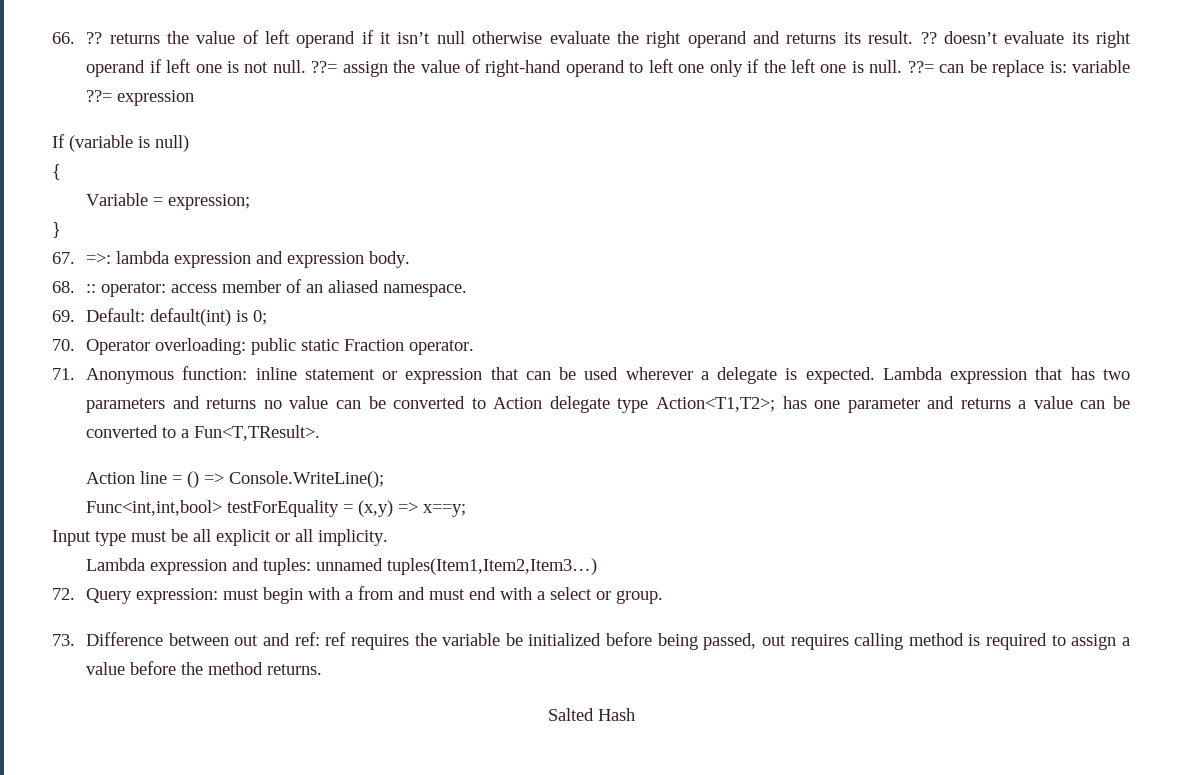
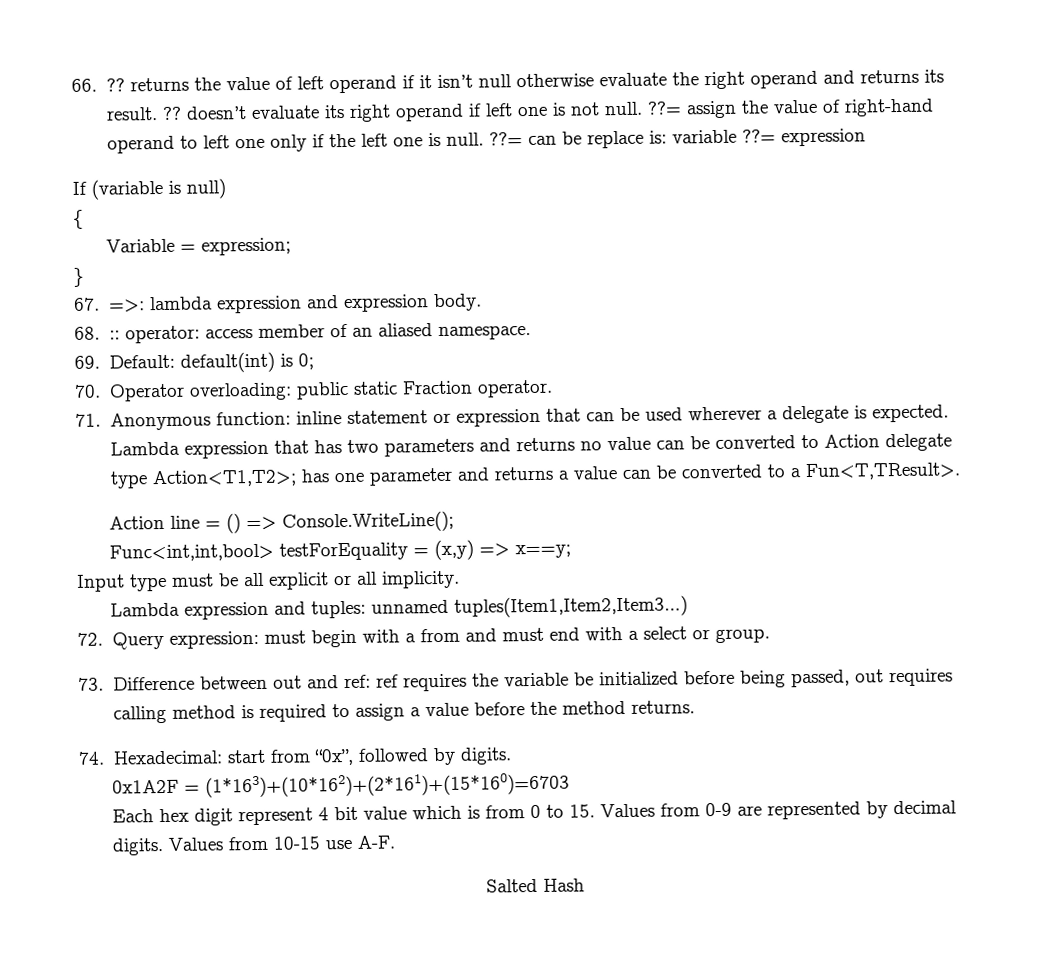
+ 74. Hexadecimal: start from “0x”, followed by digits.
+ 0x1A2F = (1*163)+(10*162)+(2*161)+(15*160)=6703
+ Each hex digit represent 4 bit value which is from 0 to 15. Values from 0-9 are represented by decimal digits. Values from 10-15 use A-F.

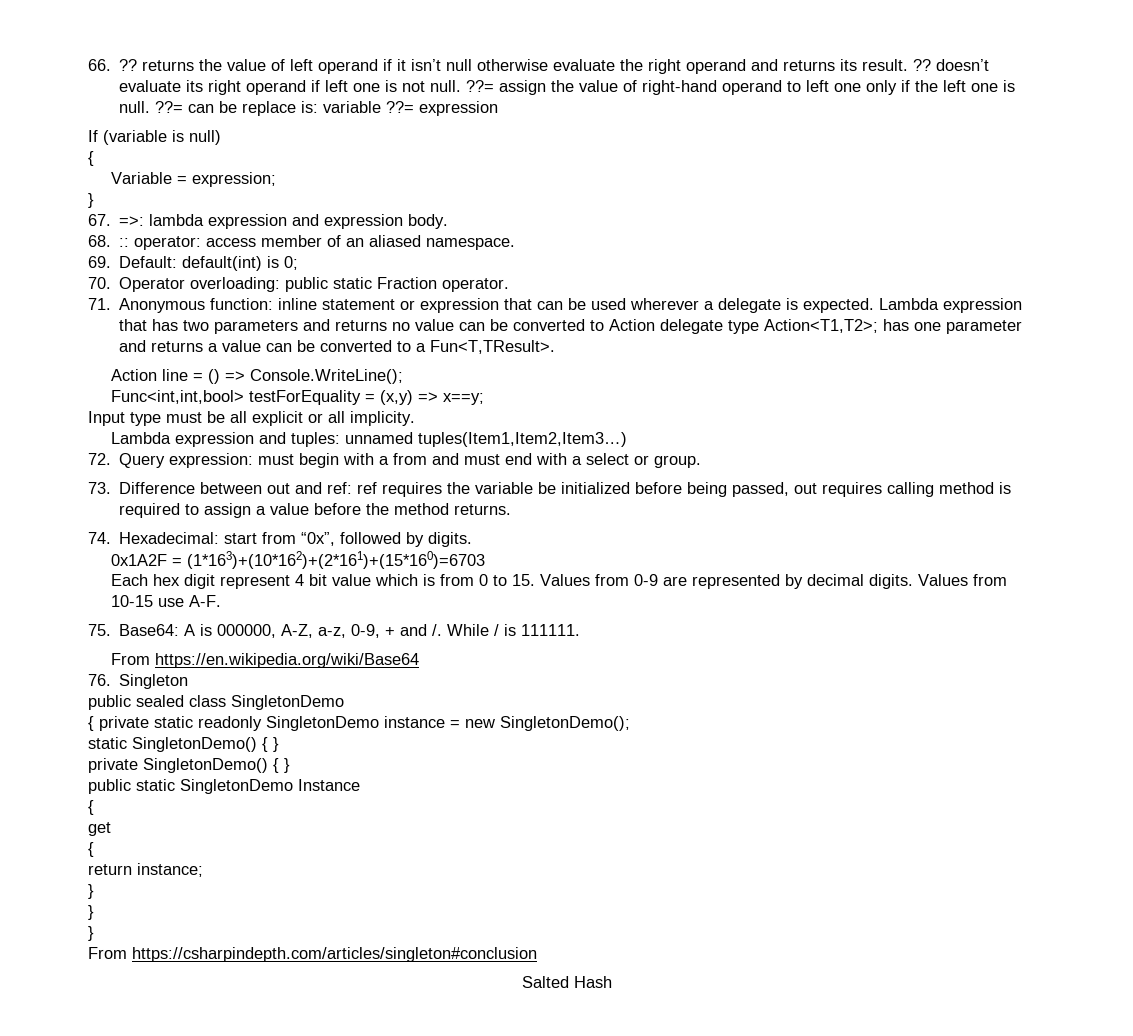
+ 75. Base64: A is 000000, A-Z, a-z, 0-9, + and /. While / is 111111.
+ From https://en.wikipedia.org/wiki/Base64
+ 76. Singleton
+ public sealed class SingletonDemo
+ { private static readonly SingletonDemo instance = new SingletonDemo();
+ static SingletonDemo() { }
+ private SingletonDemo() { }
+ public static SingletonDemo Instance
+ {
+ get
+ {
+ return instance;
+ }
+ }
+ }
+ From https://csharpindepth.com/articles/singleton#conclusion

